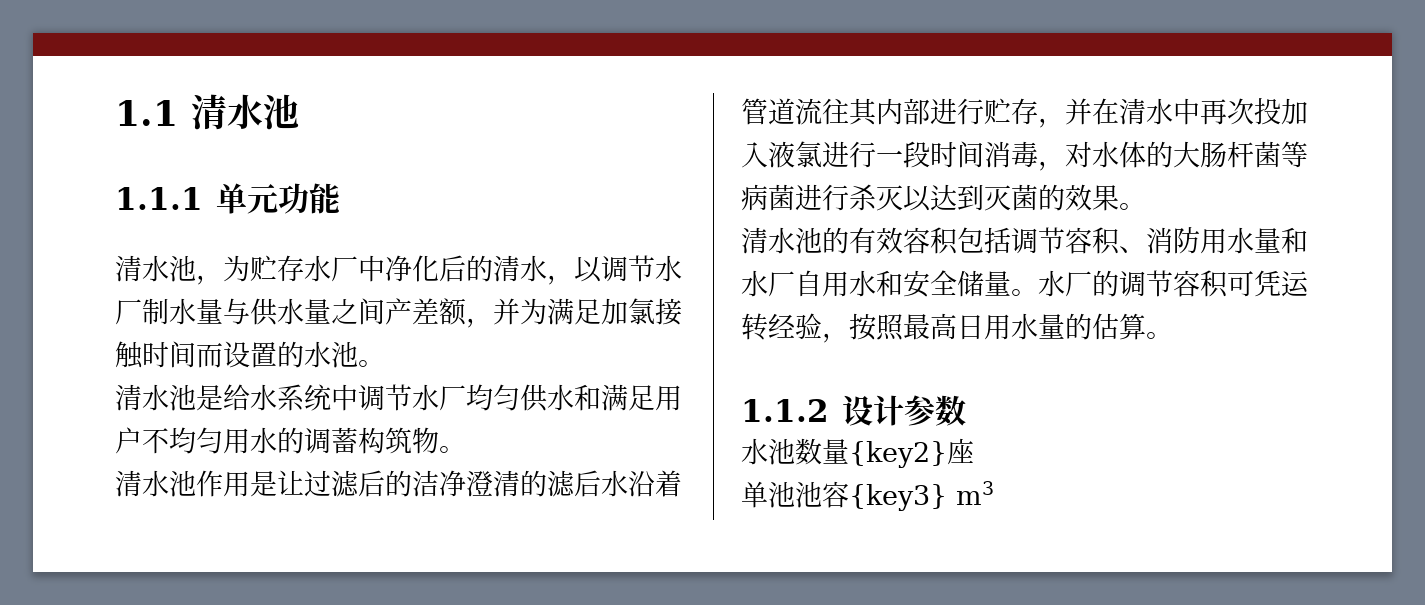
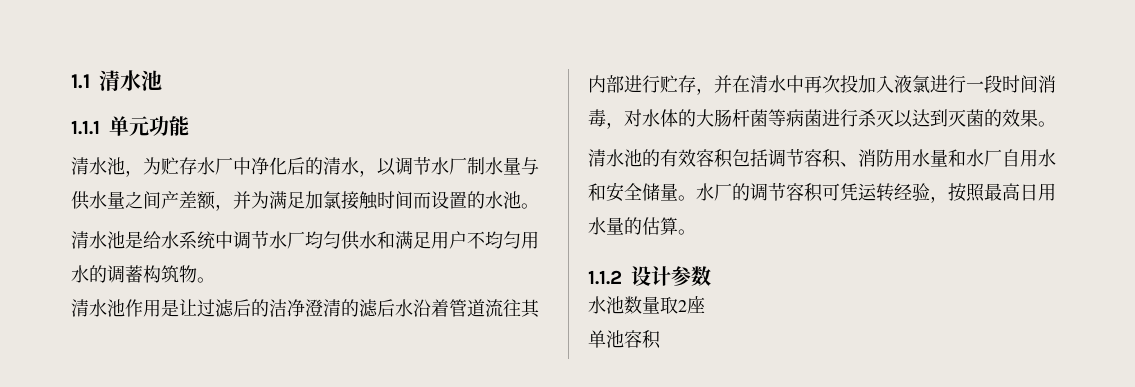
- 水池数量{key2}座
+ 水池数量取2座
- 单池池容{key3} m3
+ 单池容积

